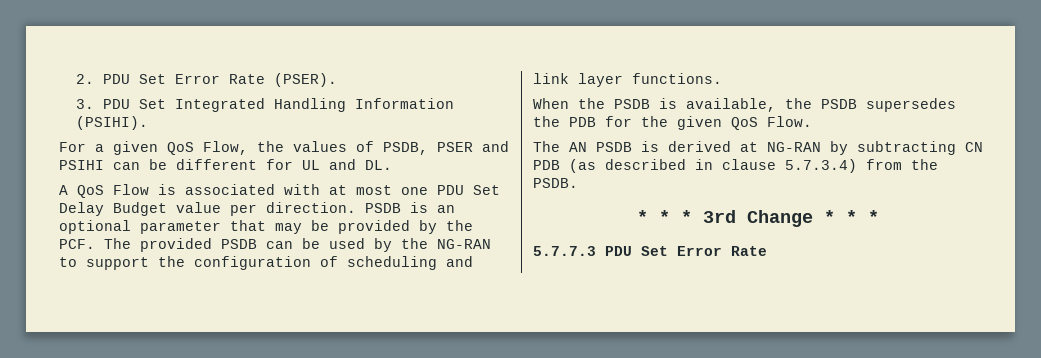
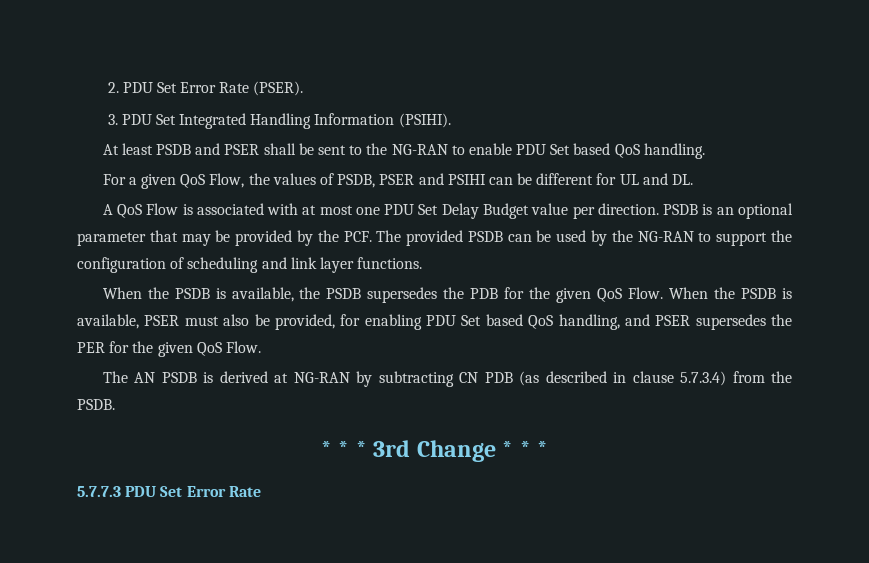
+ At least PSDB and PSER shall be sent to the NG-RAN to enable PDU Set based QoS handling.
+ When the PSDB is available, PSER must also be provided, for enabling PDU Set based QoS handling, and PSER supersedes the PER for the given QoS Flow.

